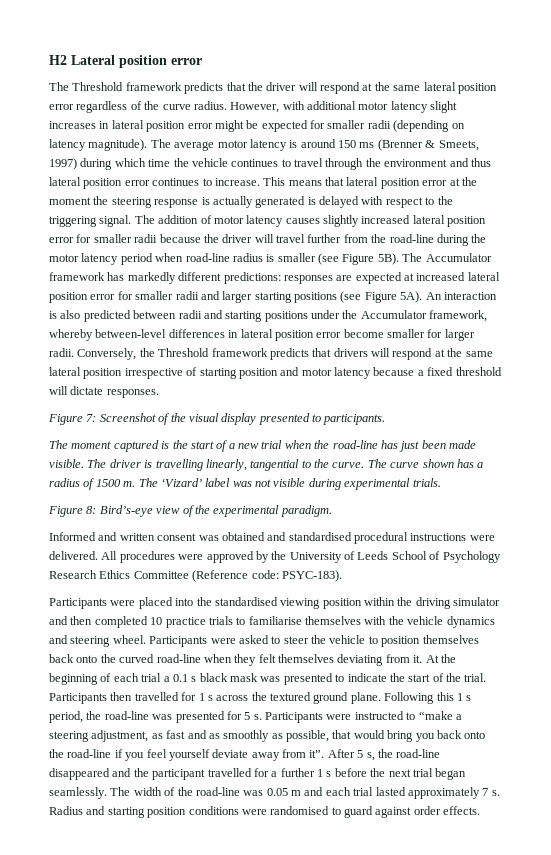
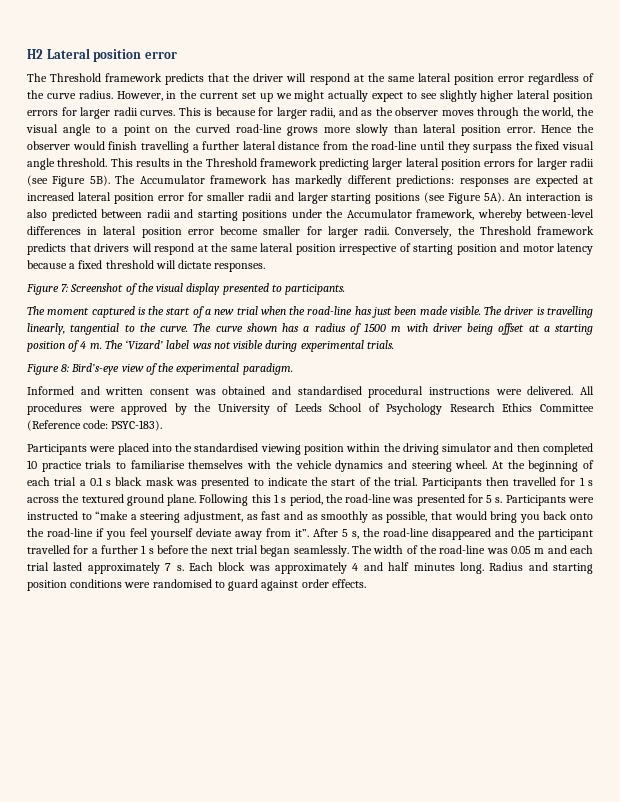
- However, with additional motor latency slight increases in lateral position error might be expected for smaller radii (depending on latency magnitude). The average motor latency is around 150 ms (Brenner & Smeets, 1997) during which time the vehicle continues to travel through the environment and thus lateral position error continues to increase. This means that lateral position error at the moment the steering response is actually generated is delayed with respect to the triggering signal. The addition of motor latency causes slightly increased lateral position error for smaller radii because the driver will travel further from the road-line during the motor latency period when road-line radius is smaller (see Figure 5B).
+ However, in the current set up we might actually expect to see slightly higher lateral position errors for larger radii curves. This is because for larger radii, and as the observer moves through the world, the visual angle to a point on the curved road-line grows more slowly than lateral position error. Hence the observer would finish travelling a further lateral distance from the road-line until they surpass the fixed visual angle threshold. This results in the Threshold framework predicting larger lateral position errors for larger radii (see Figure 5B).
- The curve shown has a radius of 1500 m.
+ The curve shown has a radius of 1500 m with driver being offset at a starting position of 4 m.
- Participants were asked to steer the vehicle to position themselves back onto the curved road-line when they felt themselves deviating from it.
+ Each block was approximately 4 and half minutes long.

